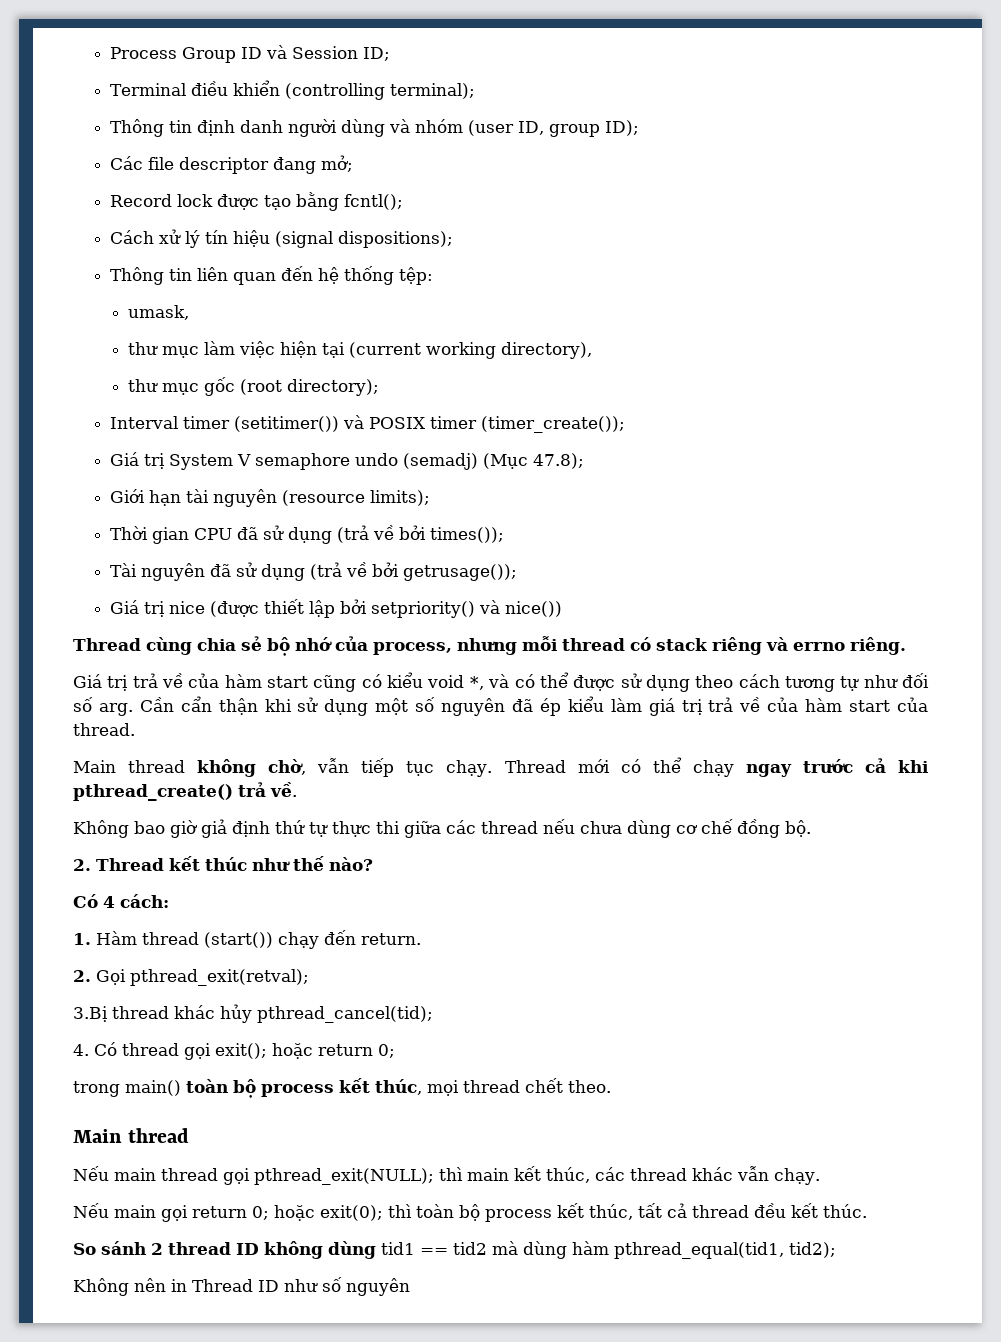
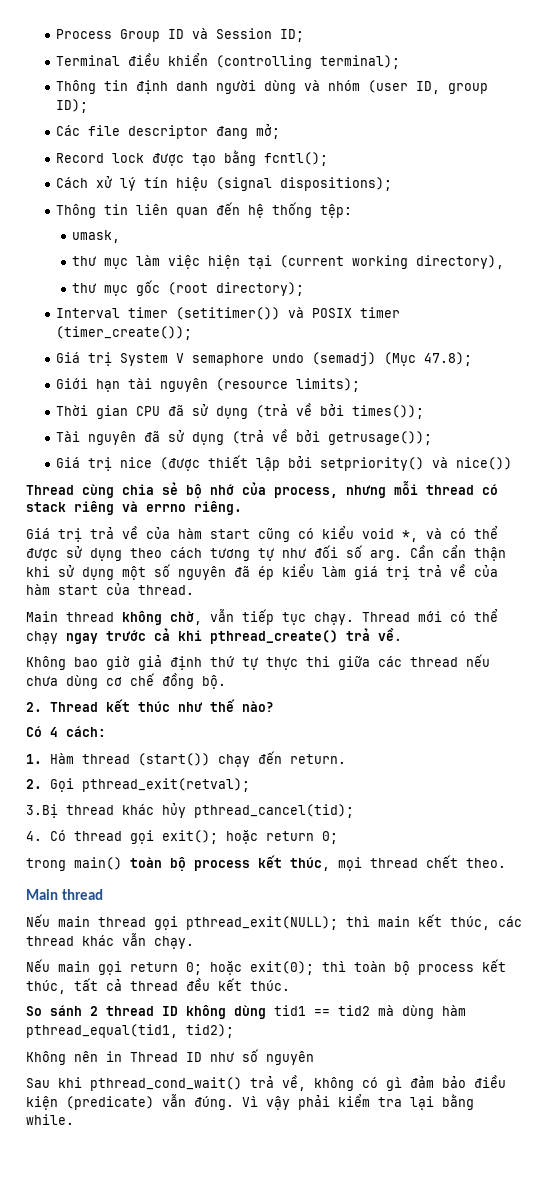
+ Sau khi pthread_cond_wait() trả về, không có gì đảm bảo điều kiện (predicate) vẫn đúng. Vì vậy phải kiểm tra lại bằng while.

